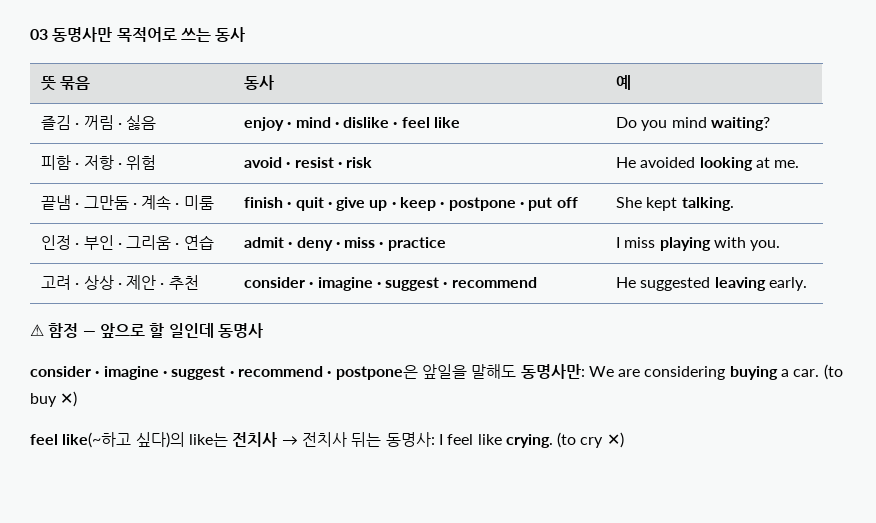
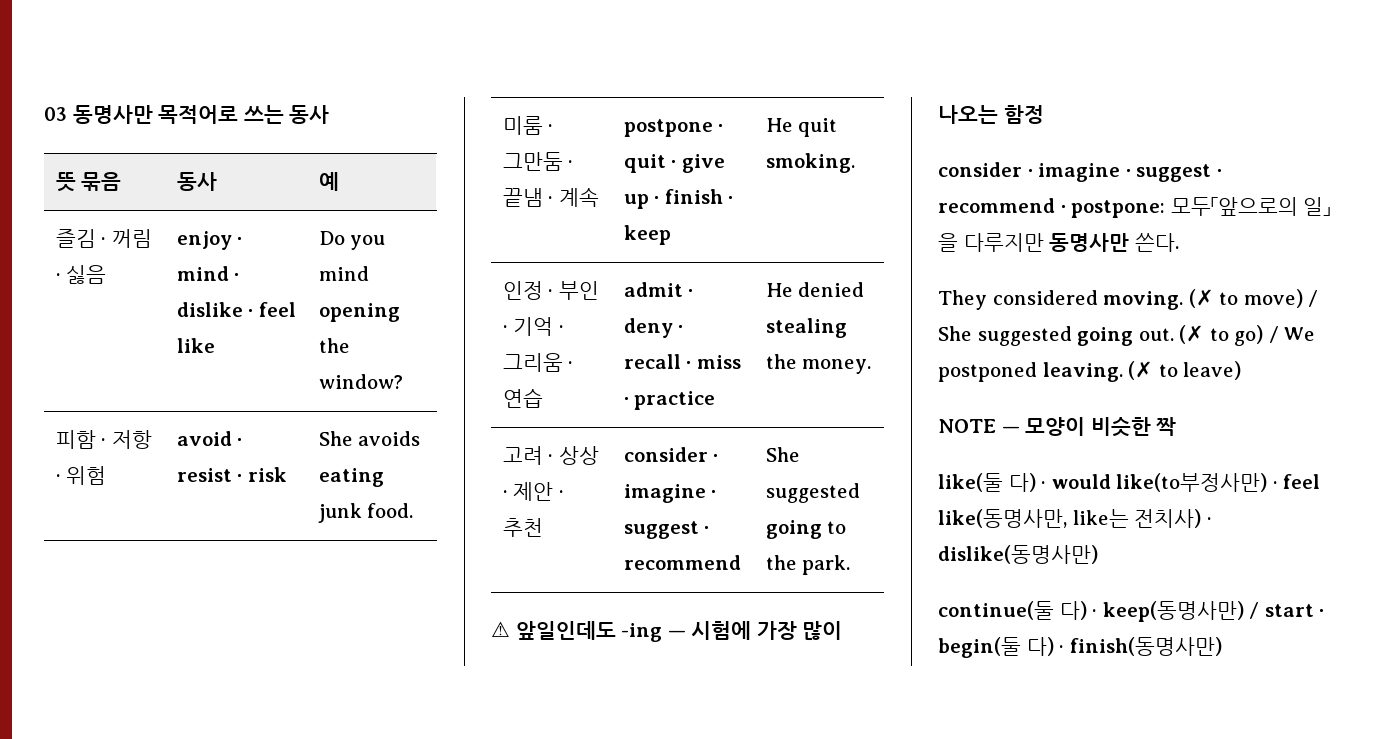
- 즐김 · 꺼림 · 싫음 | enjoy · mind · dislike · feel like | Do you mind waiting?
+ 즐김 · 꺼림 · 싫음 | enjoy · mind · dislike · feel like | Do you mind opening the window?
- 피함 · 저항 · 위험 | avoid · resist · risk | He avoided looking at me.
- 끝냄 · 그만둠 · 계속 · 미룸 | finish · quit · give up · keep · postpone · put off | She kept talking.
+ 피함 · 저항 · 위험 | avoid · resist · risk | She avoids eating junk food.
+ 미룸 · 그만둠 · 끝냄 · 계속 | postpone · quit · give up · finish · keep | He quit smoking.
- 인정 · 부인 · 그리움 · 연습 | admit · deny · miss · practice | I miss playing with you.
+ 인정 · 부인 · 기억 · 그리움 · 연습 | admit · deny · recall · miss · practice | He denied stealing the money.
- 고려 · 상상 · 제안 · 추천 | consider · imagine · suggest · recommend | He suggested leaving early.
- ⚠ 함정 — 앞으로 할 일인데 동명사
+ 고려 · 상상 · 제안 · 추천 | consider · imagine · suggest · recommend | She suggested going to the park.
+ ⚠ 앞일인데도 -ing — 시험에 가장 많이 나오는 함정
- consider · imagine · suggest · recommend · postpone은 앞일을 말해도 동명사만: We are considering buying a car. (to buy ✕)
- feel like(~하고 싶다)의 like는 전치사 → 전치사 뒤는 동명사: I feel like crying. (to cry ✕)
+ consider · imagine · suggest · recommend · postpone: 모두「앞으로의 일」을 다루지만 동명사만 쓴다.
+ They considered moving. (✗ to move) / She suggested going out. (✗ to go) / We postponed leaving. (✗ to leave)
+ NOTE — 모양이 비슷한 짝
+ like(둘 다) · would like(to부정사만) · feel like(동명사만, like는 전치사) · dislike(동명사만)
+ continue(둘 다) · keep(동명사만) / start · begin(둘 다) · finish(동명사만)

